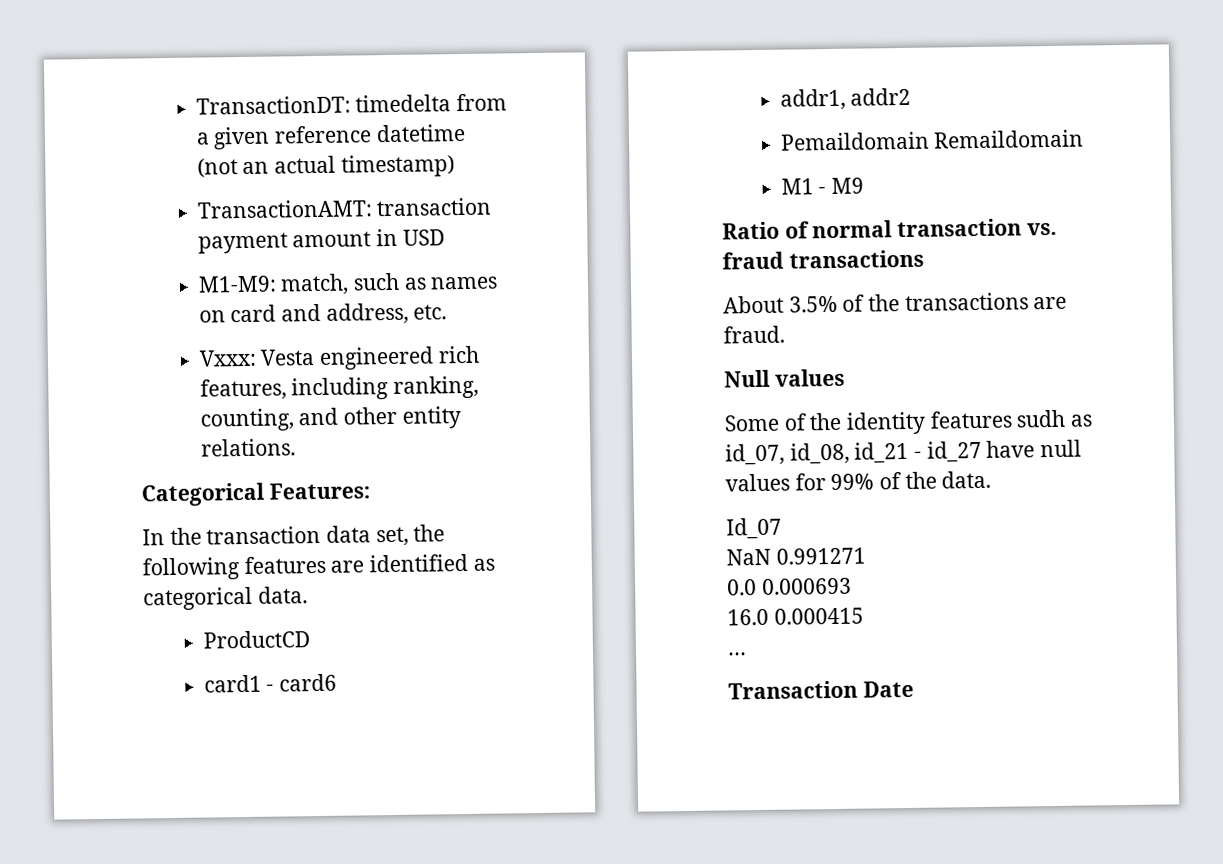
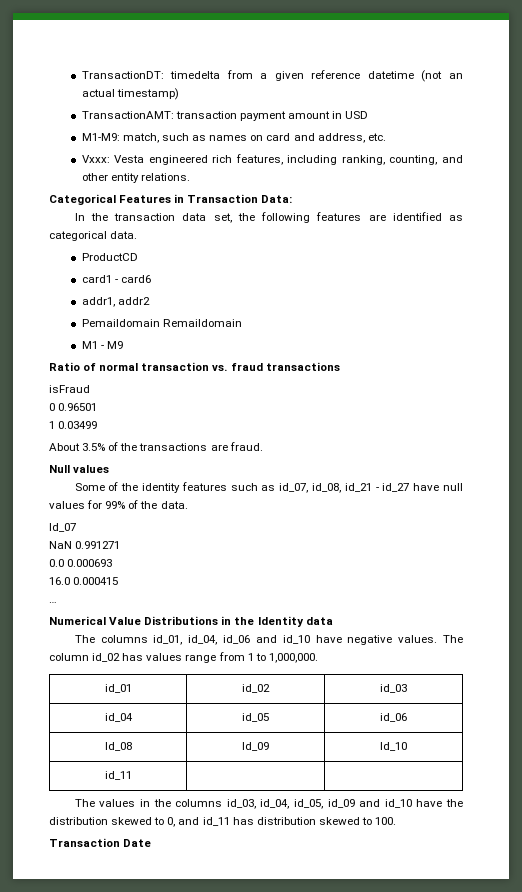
- Categorical Features:
+ Categorical Features in Transaction Data:
+ isFraud
+ 0 0.96501
+ 1 0.03499
- Some of the identity features sudh as id_07, id_08, id_21 - id_27 have null values for 99% of the data.
+ Some of the identity features such as id_07, id_08, id_21 - id_27 have null values for 99% of the data.
+ Numerical Value Distributions in the Identity data
+ The columns id_01, id_04, id_06 and id_10 have negative values. The column id_02 has values range from 1 to 1,000,000.
+ id_01 | id_02 | id_03
+ id_04 | id_05 | id_06
+ Id_08 | Id_09 | Id_10
+ id_11 | |
+ The values in the columns id_03, id_04, id_05, id_09 and id_10 have the distribution skewed to 0, and id_11 has distribution skewed to 100.

